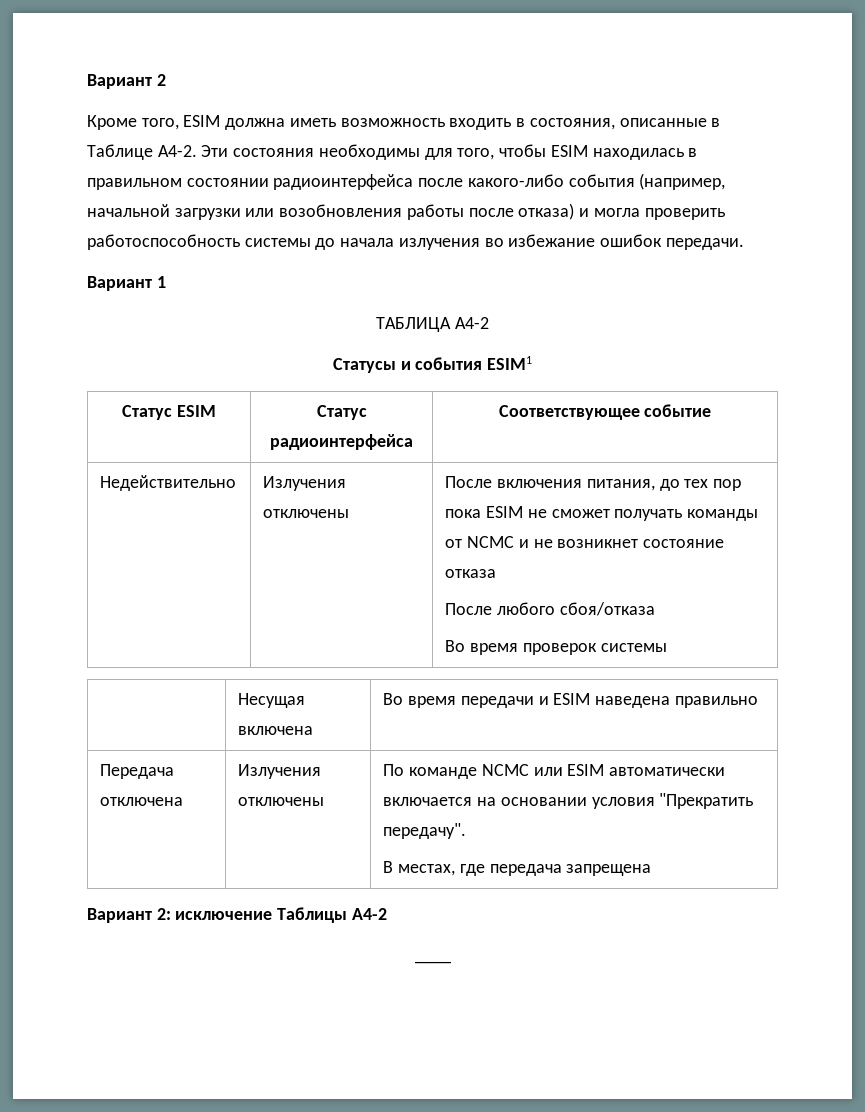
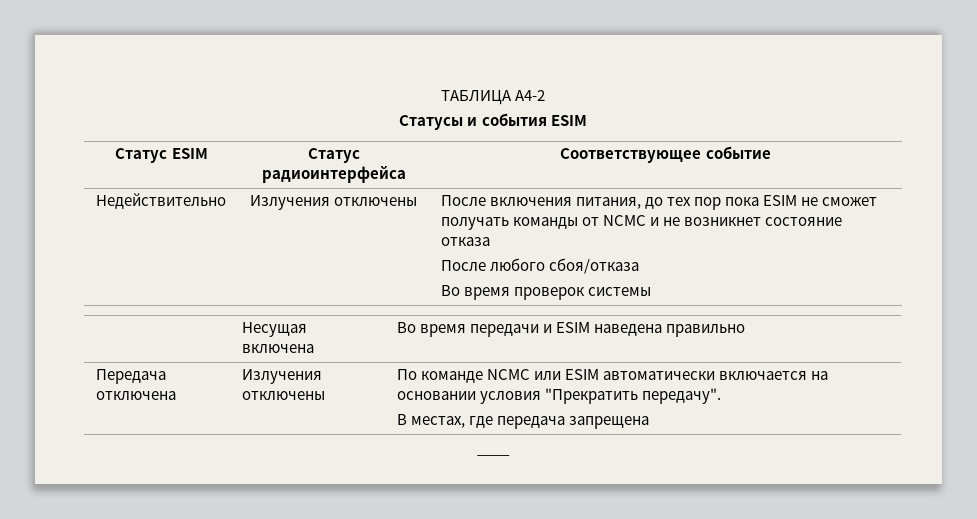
- Вариант 2
- Кроме того, ESIM должна иметь возможность входить в состояния, описанные в Таблице A4-2. Эти состояния необходимы для того, чтобы ESIM находилась в правильном состоянии радиоинтерфейса после какого-либо события (например, начальной загрузки или возобновления работы после отказа) и могла проверить работоспособность системы до начала излучения во избежание ошибок передачи.
- Вариант 1
- Статусы и события ESIM1
+ Статусы и события ESIM
- Вариант 2: исключение Таблицы A4-2

